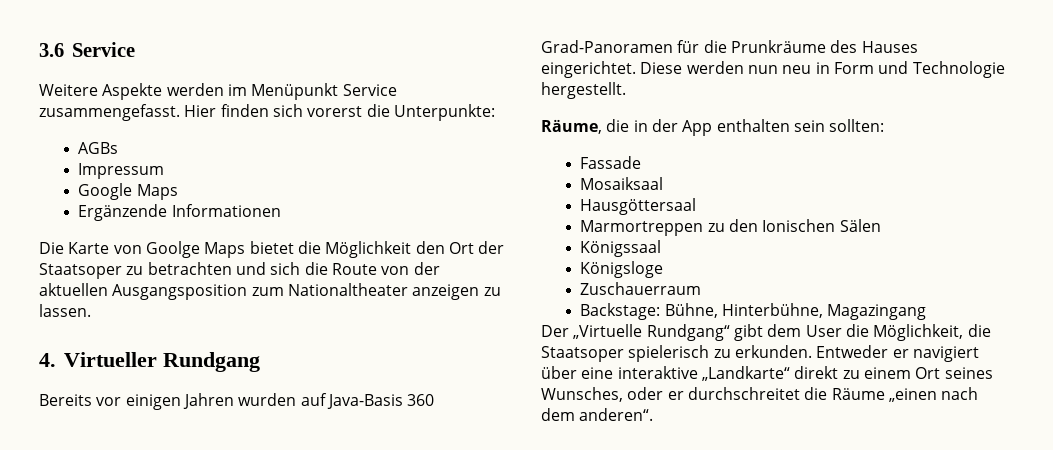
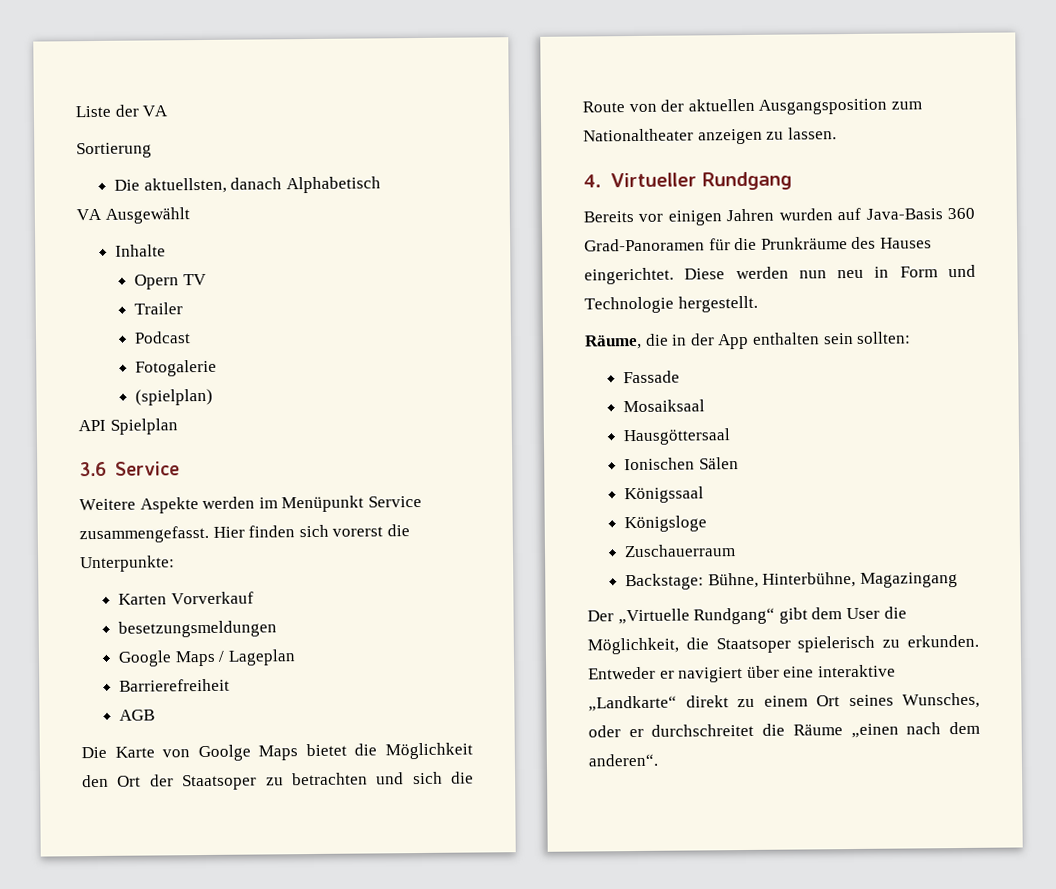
+ Liste der VA
+ Sortierung
+ Die aktuellsten, danach Alphabetisch
+ VA Ausgewählt
+ Inhalte
+ Opern TV
+ Trailer
+ Podcast
+ Fotogalerie
+ (spielplan)
+ API Spielplan
- AGBs
- Impressum
+ Karten Vorverkauf
+ besetzungsmeldungen
- Google Maps
- Ergänzende Informationen
+ Google Maps / Lageplan
+ Barrierefreiheit
+ AGB
- Marmortreppen zu den Ionischen Sälen
+ Ionischen Sälen

